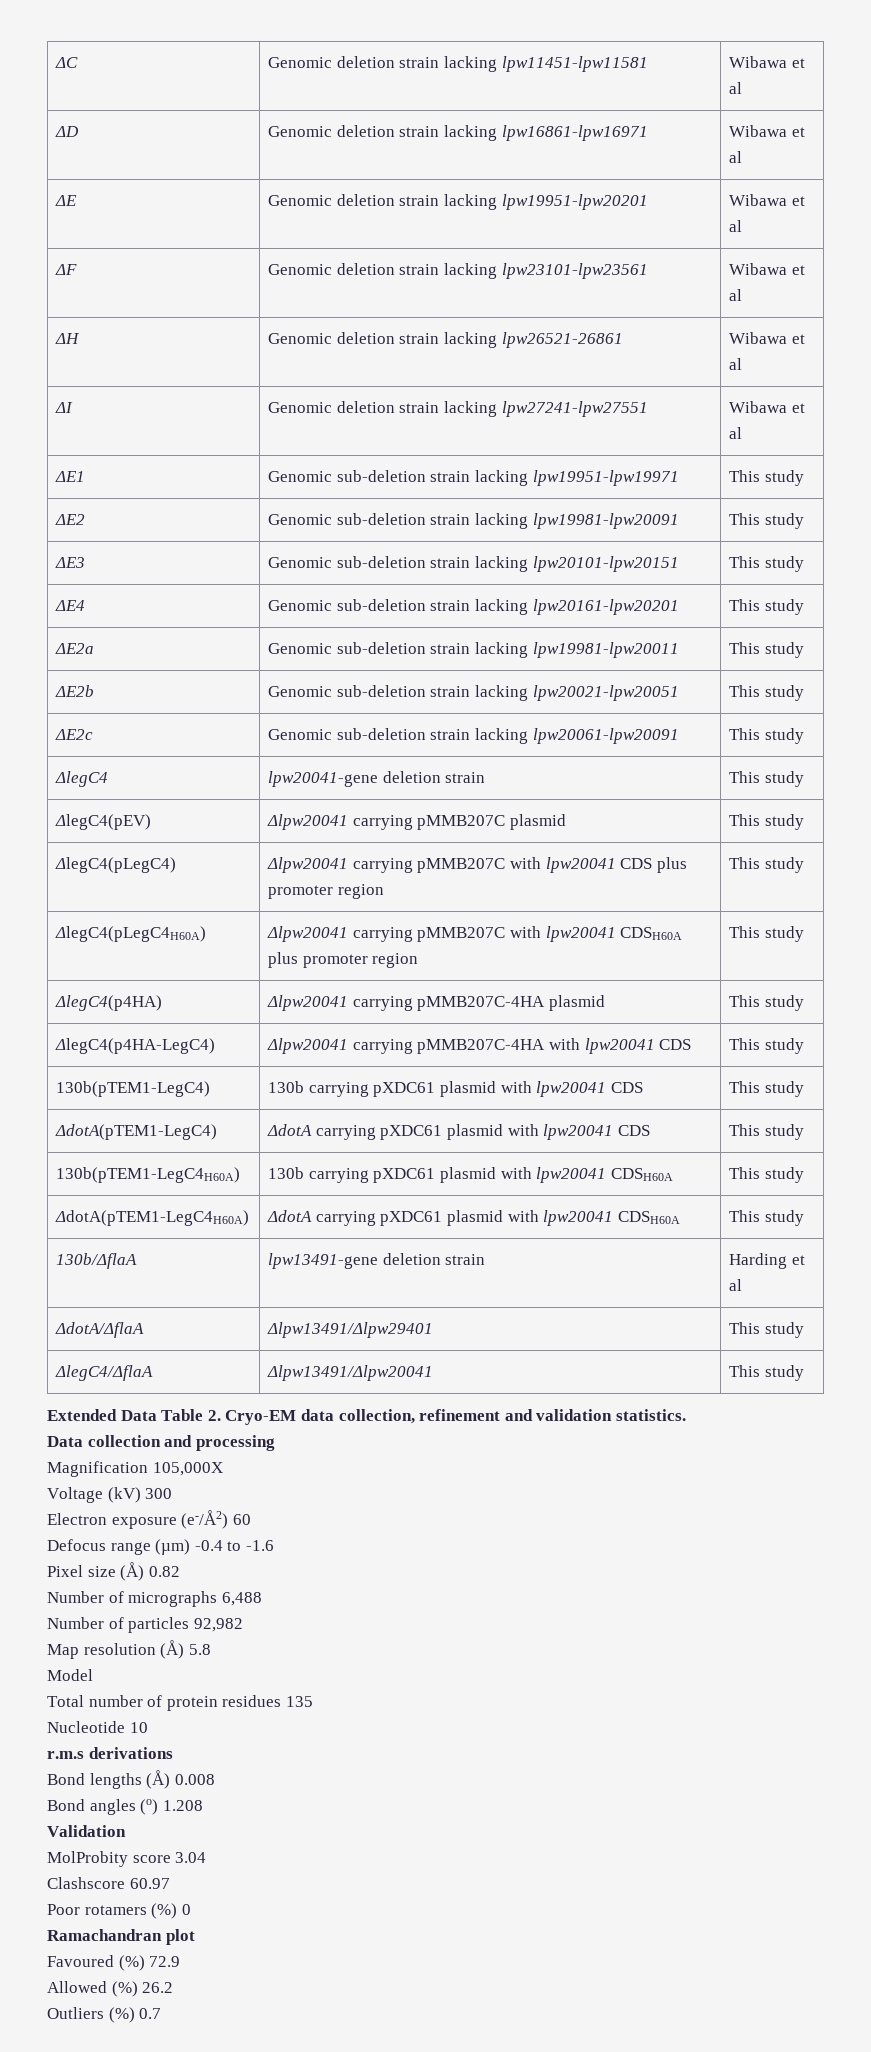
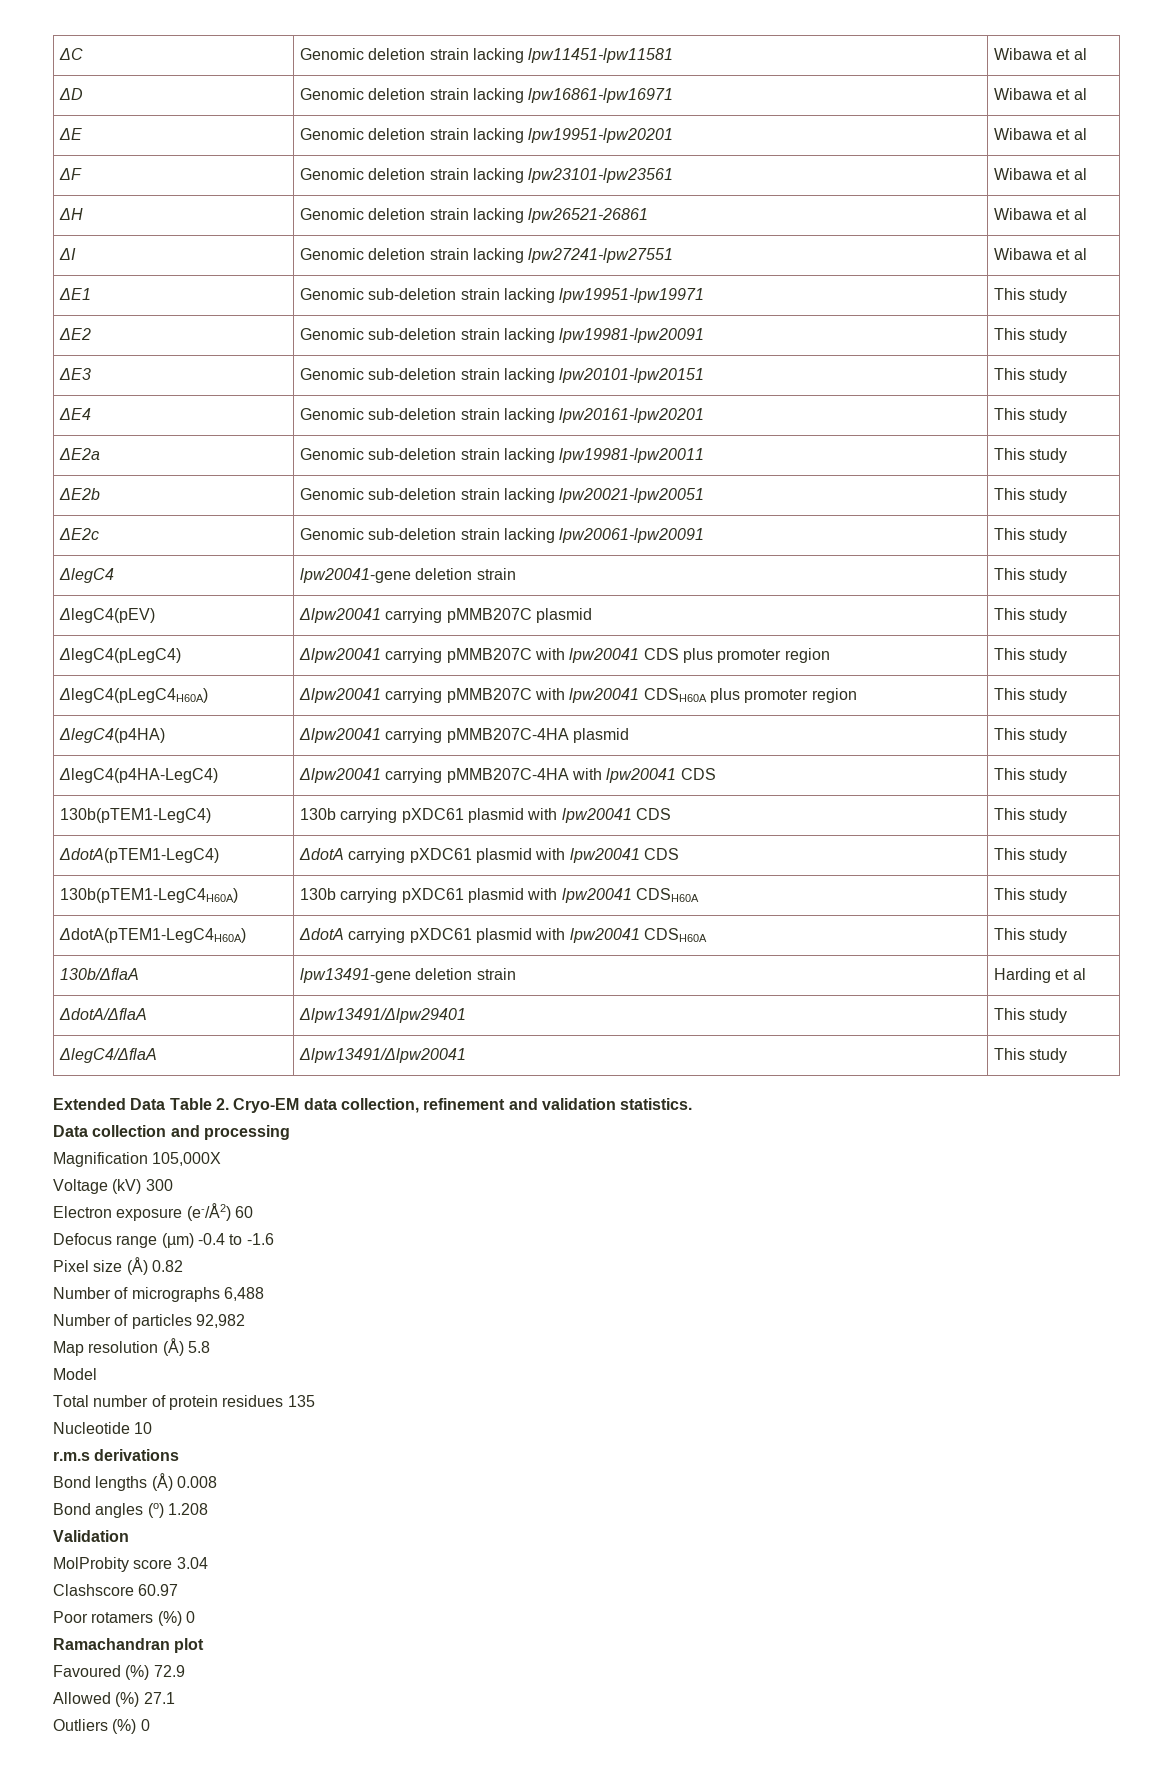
- Allowed (%) 26.2
+ Allowed (%) 27.1
- Outliers (%) 0.7
+ Outliers (%) 0

